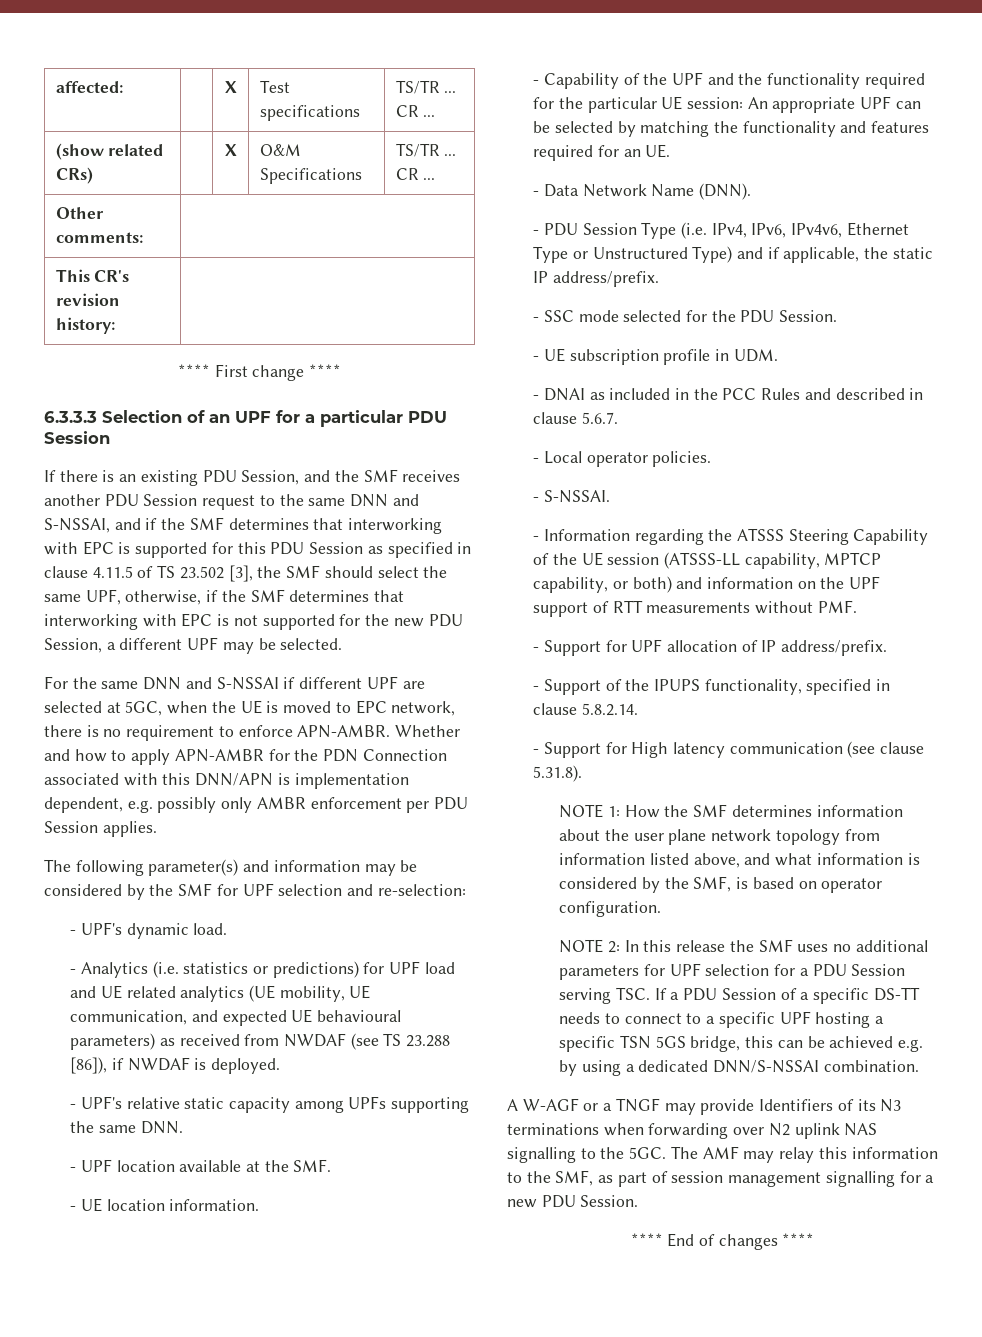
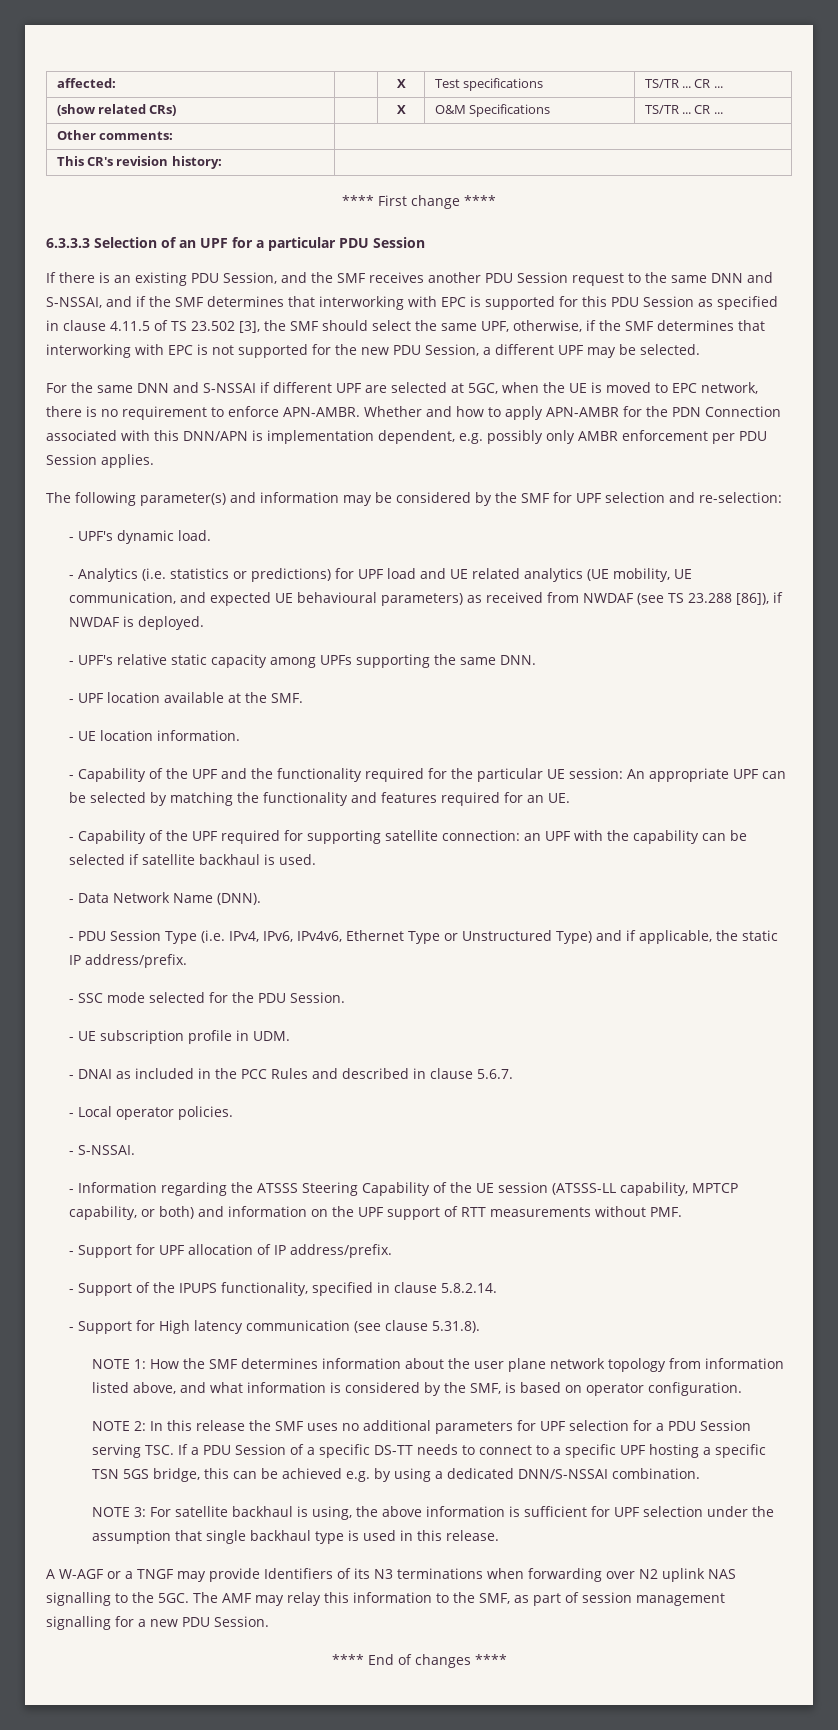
+ - Capability of the UPF required for supporting satellite connection: an UPF with the capability can be selected if satellite backhaul is used.
+ NOTE 3: For satellite backhaul is using, the above information is sufficient for UPF selection under the assumption that single backhaul type is used in this release.

